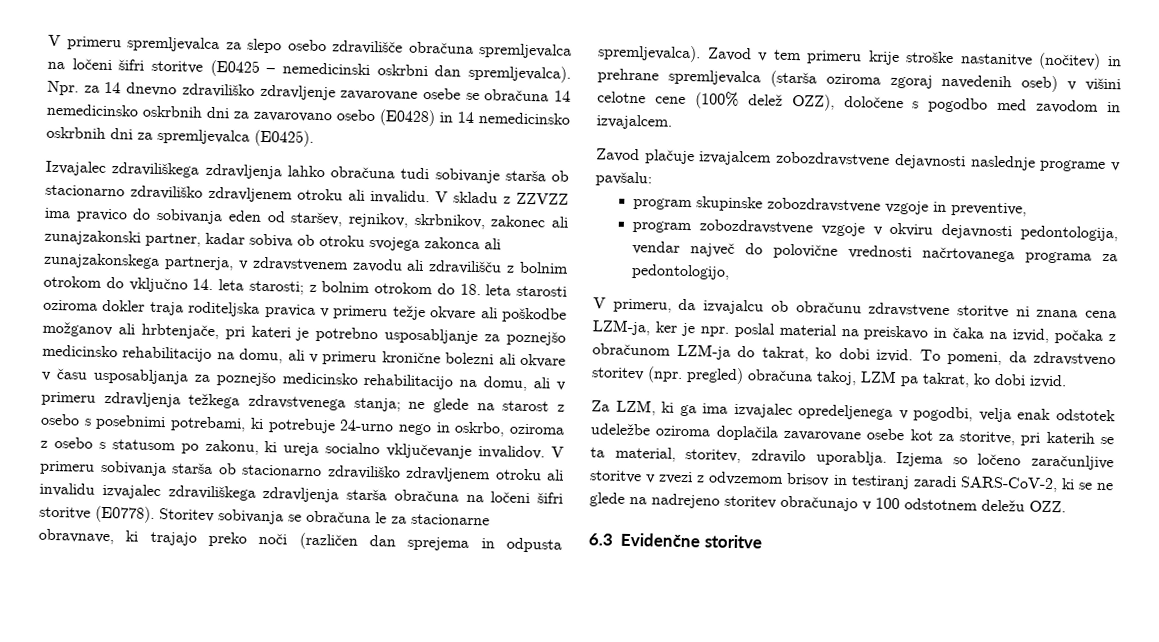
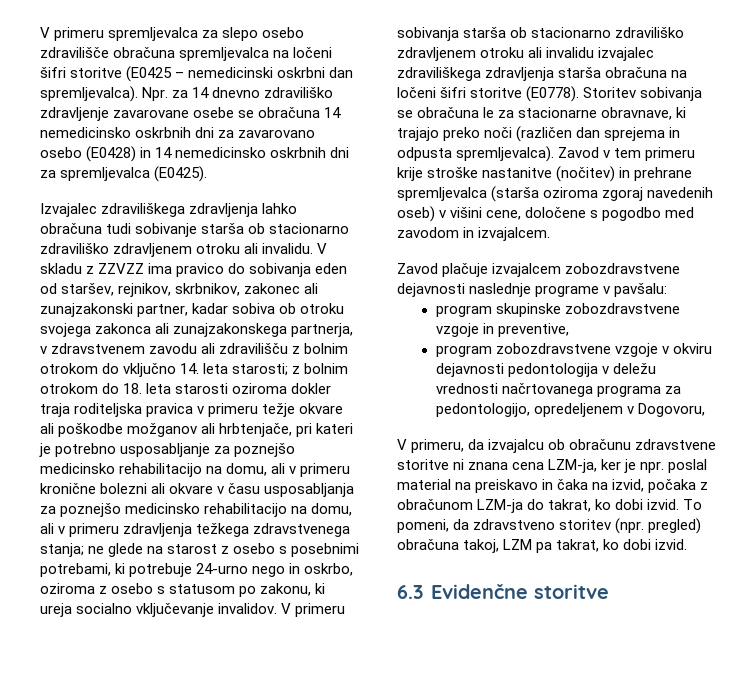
- Zavod v tem primeru krije stroške nastanitve (nočitev) in prehrane spremljevalca (starša oziroma zgoraj navedenih oseb) v višini celotne cene (100% delež OZZ), določene s pogodbo med zavodom in izvajalcem.
+ Zavod v tem primeru krije stroške nastanitve (nočitev) in prehrane spremljevalca (starša oziroma zgoraj navedenih oseb) v višini cene, določene s pogodbo med zavodom in izvajalcem.
- program zobozdravstvene vzgoje v okviru dejavnosti pedontologija, vendar največ do polovične vrednosti načrtovanega programa za pedontologijo,
+ program zobozdravstvene vzgoje v okviru dejavnosti pedontologija v deležu vrednosti načrtovanega programa za pedontologijo, opredeljenem v Dogovoru,
- Za LZM, ki ga ima izvajalec opredeljenega v pogodbi, velja enak odstotek udeležbe oziroma doplačila zavarovane osebe kot za storitve, pri katerih se ta material, storitev, zdravilo uporablja. Izjema so ločeno zaračunljive storitve v zvezi z odvzemom brisov in testiranj zaradi SARS-CoV-2, ki se ne glede na nadrejeno storitev obračunajo v 100 odstotnem deležu OZZ.

